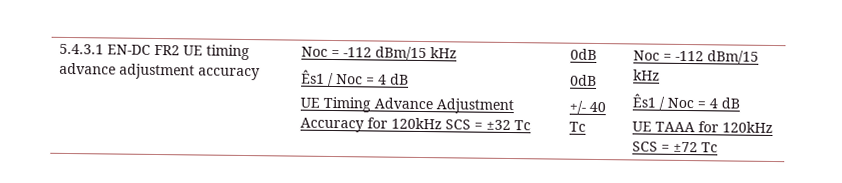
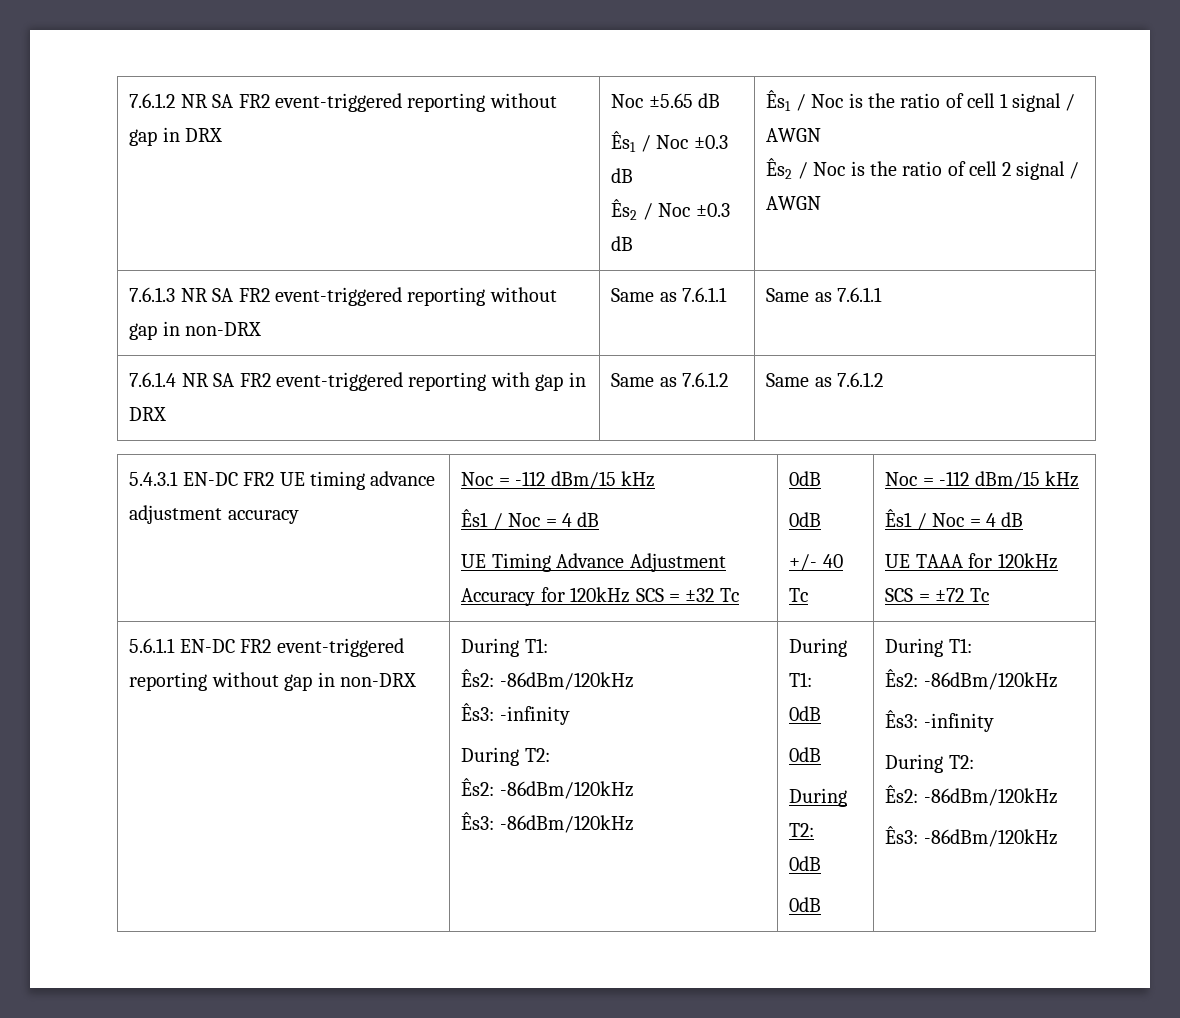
+ 7.6.1.2 NR SA FR2 event-triggered reporting without gap in DRX | Noc ±5.65 dB
+ Ês1 / Noc ±0.3 dB
+ Ês2 / Noc ±0.3 dB | Ês1 / Noc is the ratio of cell 1 signal / AWGN
+ Ês2 / Noc is the ratio of cell 2 signal / AWGN
+ 7.6.1.3 NR SA FR2 event-triggered reporting without gap in non-DRX | Same as 7.6.1.1 | Same as 7.6.1.1
+ 7.6.1.4 NR SA FR2 event-triggered reporting with gap in DRX | Same as 7.6.1.2 | Same as 7.6.1.2
+ 5.6.1.1 EN-DC FR2 event-triggered reporting without gap in non-DRX | During T1:
+ Ês2: -86dBm/120kHz
+ Ês3: -infinity
+ During T2:
+ Ês2: -86dBm/120kHz
+ Ês3: -86dBm/120kHz | During T1:
+ 0dB
+ 0dB
+ During T2:
+ 0dB
+ 0dB | During T1:
+ Ês2: -86dBm/120kHz
+ Ês3: -infinity
+ During T2:
+ Ês2: -86dBm/120kHz
+ Ês3: -86dBm/120kHz

